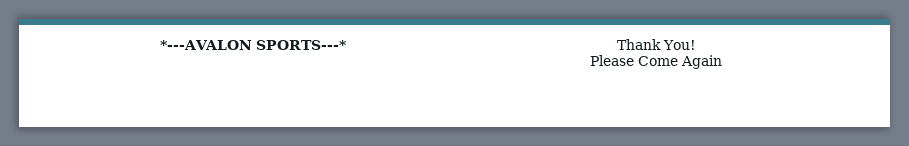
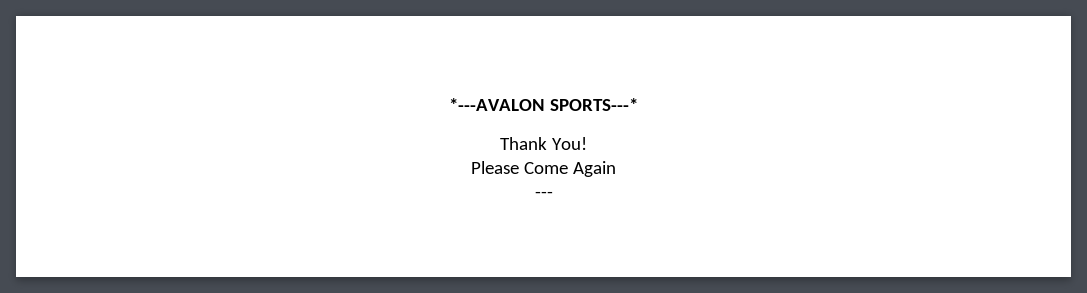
+ ---

